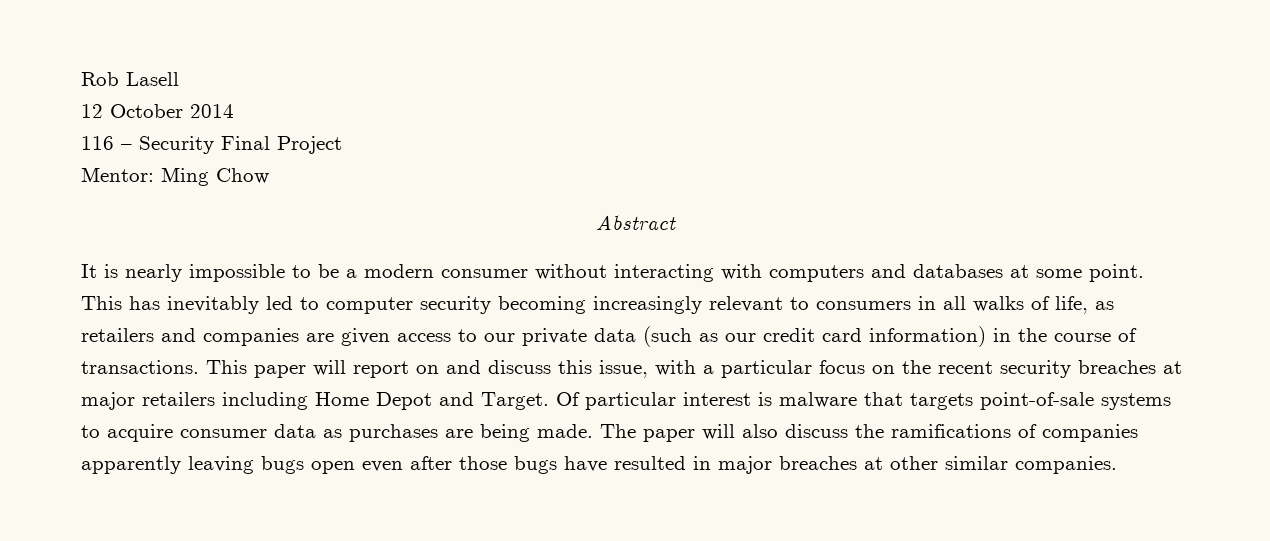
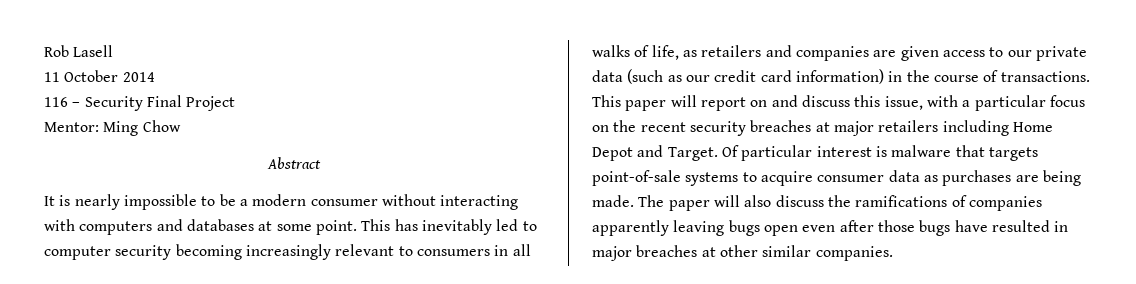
- 12 October 2014
+ 11 October 2014

